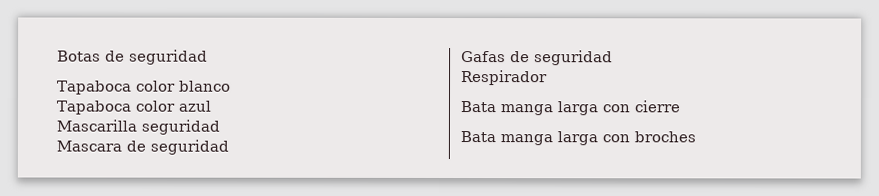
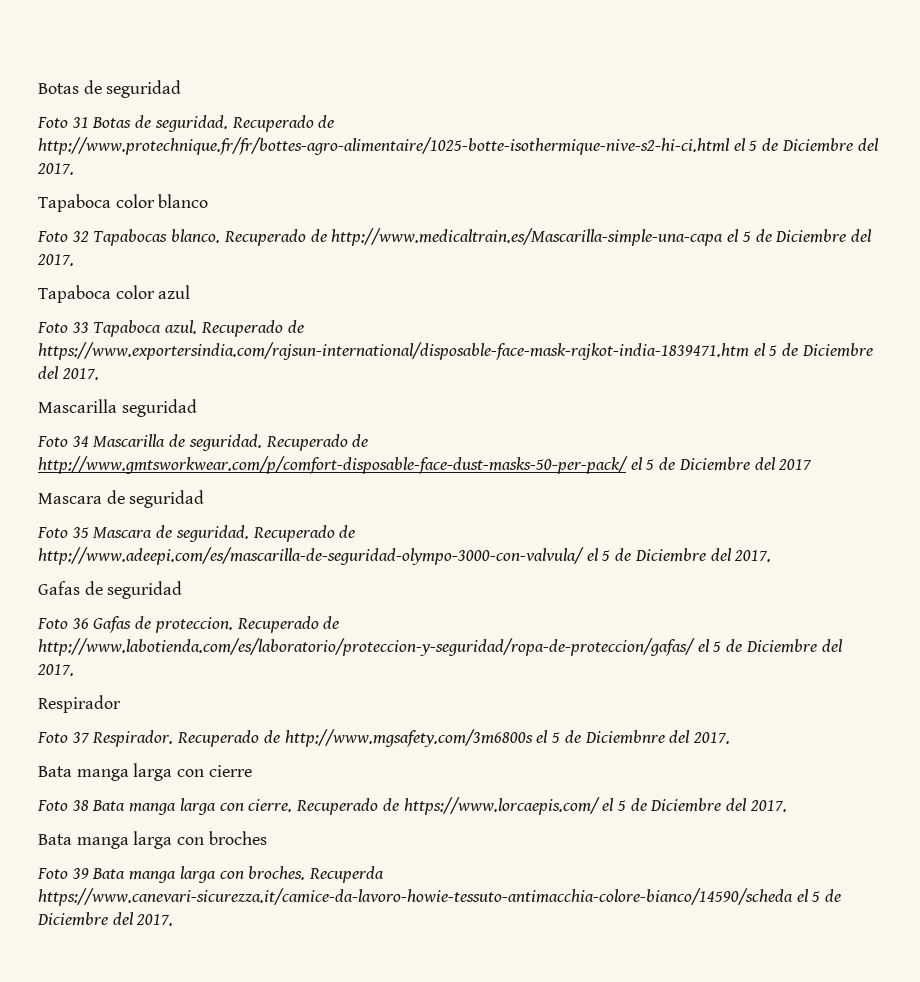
+ Foto 31 Botas de seguridad. Recuperado de http://www.protechnique.fr/fr/bottes-agro-alimentaire/1025-botte-isothermique-nive-s2-hi-ci.html el 5 de Diciembre del 2017.
  Tapaboca color blanco
+ Foto 32 Tapabocas blanco. Recuperado de http://www.medicaltrain.es/Mascarilla-simple-una-capa el 5 de Diciembre del 2017.
  Tapaboca color azul
+ Foto 33 Tapaboca azul. Recuperado de https://www.exportersindia.com/rajsun-international/disposable-face-mask-rajkot-india-1839471.htm el 5 de Diciembre del 2017.
  Mascarilla seguridad
+ Foto 34 Mascarilla de seguridad. Recuperado de http://www.gmtsworkwear.com/p/comfort-disposable-face-dust-masks-50-per-pack/ el 5 de Diciembre del 2017
  Mascara de seguridad
+ Foto 35 Mascara de seguridad. Recuperado de http://www.adeepi.com/es/mascarilla-de-seguridad-olympo-3000-con-valvula/ el 5 de Diciembre del 2017.
  Gafas de seguridad
+ Foto 36 Gafas de proteccion. Recuperado de http://www.labotienda.com/es/laboratorio/proteccion-y-seguridad/ropa-de-proteccion/gafas/ el 5 de Diciembre del 2017.
  Respirador
+ Foto 37 Respirador. Recuperado de http://www.mgsafety.com/3m6800s el 5 de Diciembnre del 2017.
+ Foto 38 Bata manga larga con cierre. Recuperado de https://www.lorcaepis.com/ el 5 de Diciembre del 2017.
+ Foto 39 Bata manga larga con broches. Recuperda https://www.canevari-sicurezza.it/camice-da-lavoro-howie-tessuto-antimacchia-colore-bianco/14590/scheda el 5 de Diciembre del 2017.

